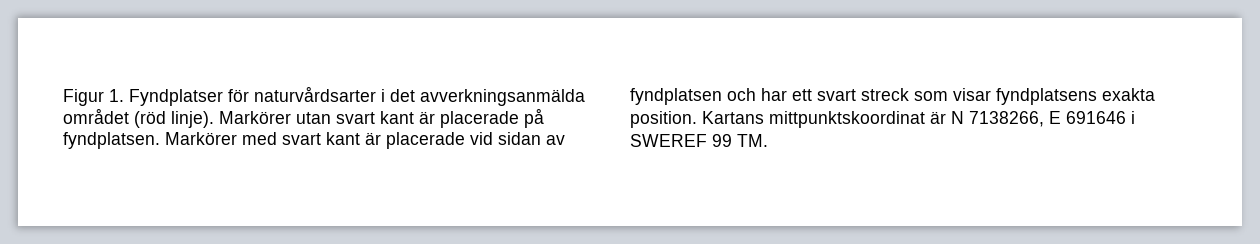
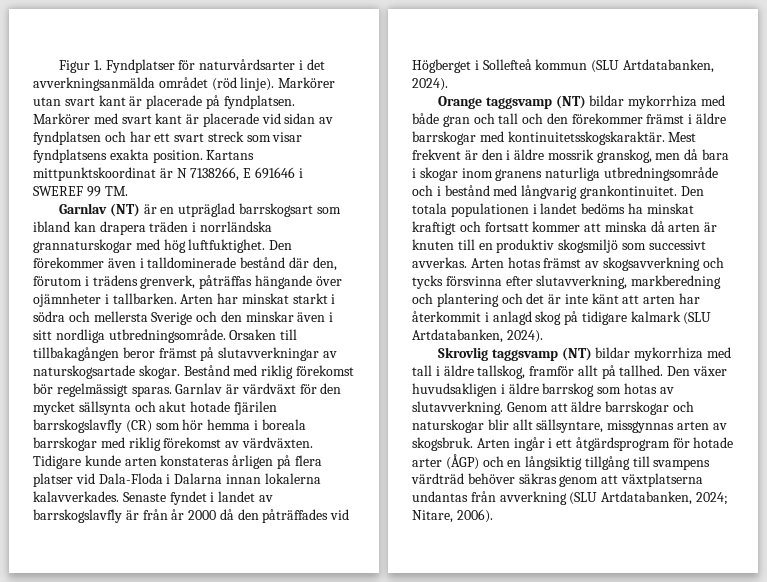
+ Garnlav (NT) är en utpräglad barrskogsart som ibland kan drapera träden i norrländska grannaturskogar med hög luftfuktighet. Den förekommer även i talldominerade bestånd där den, förutom i trädens grenverk, påträffas hängande över ojämnheter i tallbarken. Arten har minskat starkt i södra och mellersta Sverige och den minskar även i sitt nordliga utbredningsområde. Orsaken till tillbakagången beror främst på slutavverkningar av naturskogsartade skogar. Bestånd med riklig förekomst bör regelmässigt sparas. Garnlav är värdväxt för den mycket sällsynta och akut hotade fjärilen barrskogslavfly (CR) som hör hemma i boreala barrskogar med riklig förekomst av värdväxten. Tidigare kunde arten konstateras årligen på flera platser vid Dala-Floda i Dalarna innan lokalerna kalavverkades. Senaste fyndet i landet av barrskogslavfly är från år 2000 då den påträffades vid Högberget i Sollefteå kommun (SLU Artdatabanken, 2024).
+ Orange taggsvamp (NT) bildar mykorrhiza med både gran och tall och den förekommer främst i äldre barrskogar med kontinuitetsskogskaraktär. Mest frekvent är den i äldre mossrik granskog, men då bara i skogar inom granens naturliga utbredningsområde och i bestånd med långvarig grankontinuitet. Den totala populationen i landet bedöms ha minskat kraftigt och fortsatt kommer att minska då arten är knuten till en produktiv skogsmiljö som successivt avverkas. Arten hotas främst av skogsavverkning och tycks försvinna efter slutavverkning, markberedning och plantering och det är inte känt att arten har återkommit i anlagd skog på tidigare kalmark (SLU Artdatabanken, 2024).
+ Skrovlig taggsvamp (NT) bildar mykorrhiza med tall i äldre tallskog, framför allt på tallhed. Den växer huvudsakligen i äldre barrskog som hotas av slutavverkning. Genom att äldre barrskogar och naturskogar blir allt sällsyntare, missgynnas arten av skogsbruk. Arten ingår i ett åtgärdsprogram för hotade arter (ÅGP) och en långsiktig tillgång till svampens värdträd behöver säkras genom att växtplatserna undantas från avverkning (SLU Artdatabanken, 2024; Nitare, 2006).

